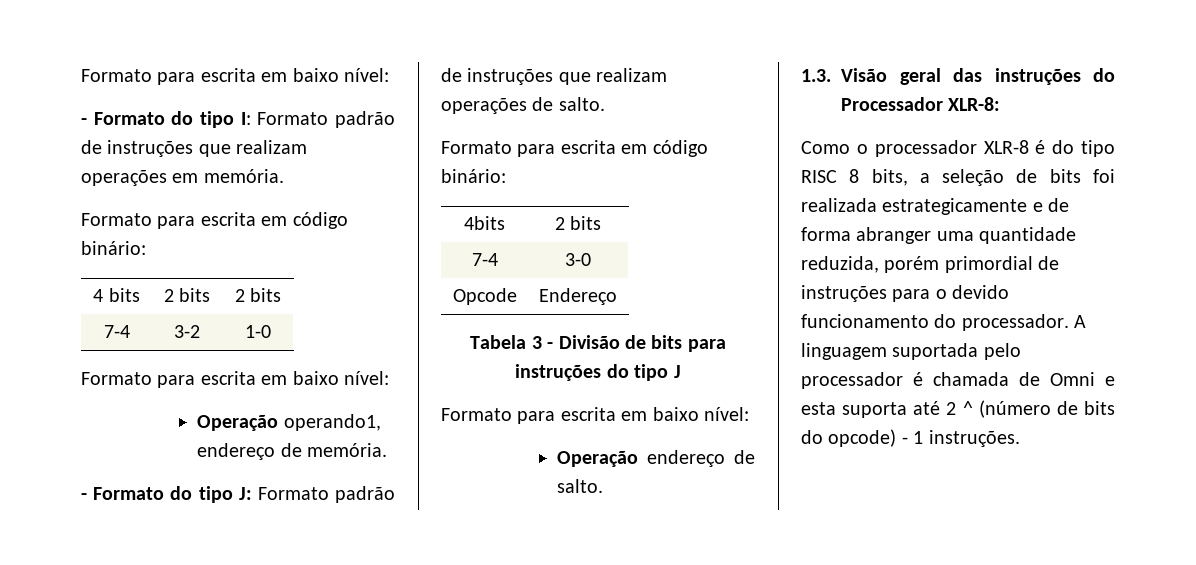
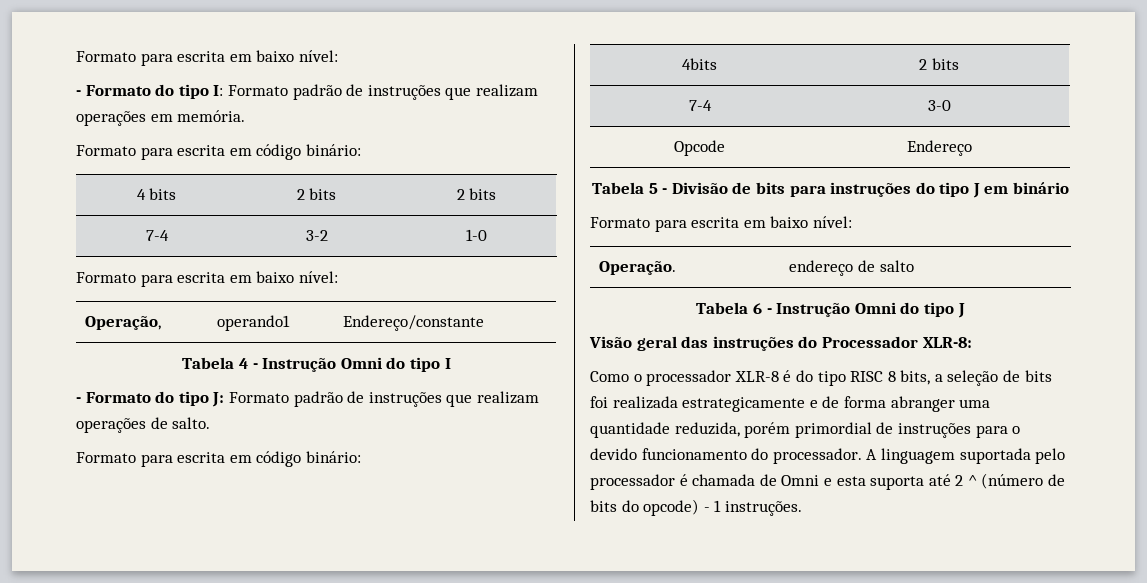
- Operação operando1, endereço de memória.
+ Operação, | operando1 | Endereço/constante
+ Tabela 4 - Instrução Omni do tipo I
- Tabela 3 - Divisão de bits para instruções do tipo J
+ Tabela 5 - Divisão de bits para instruções do tipo J em binário
  Formato para escrita em baixo nível:
- Operação endereço de salto.
- 1.3. Visão geral das instruções do Processador XLR-8:
+ Operação. | endereço de salto
+ Tabela 6 - Instrução Omni do tipo J
+ Visão geral das instruções do Processador XLR-8:

